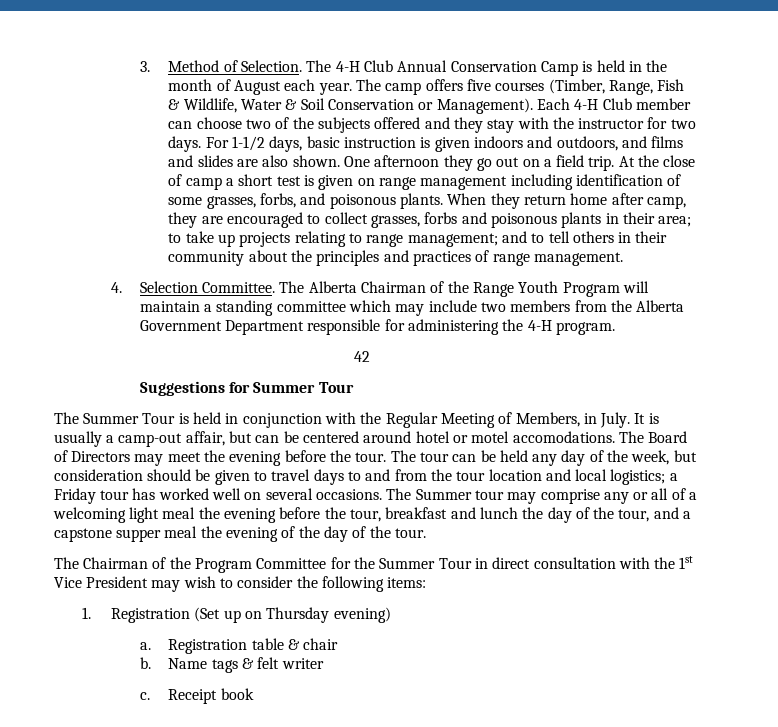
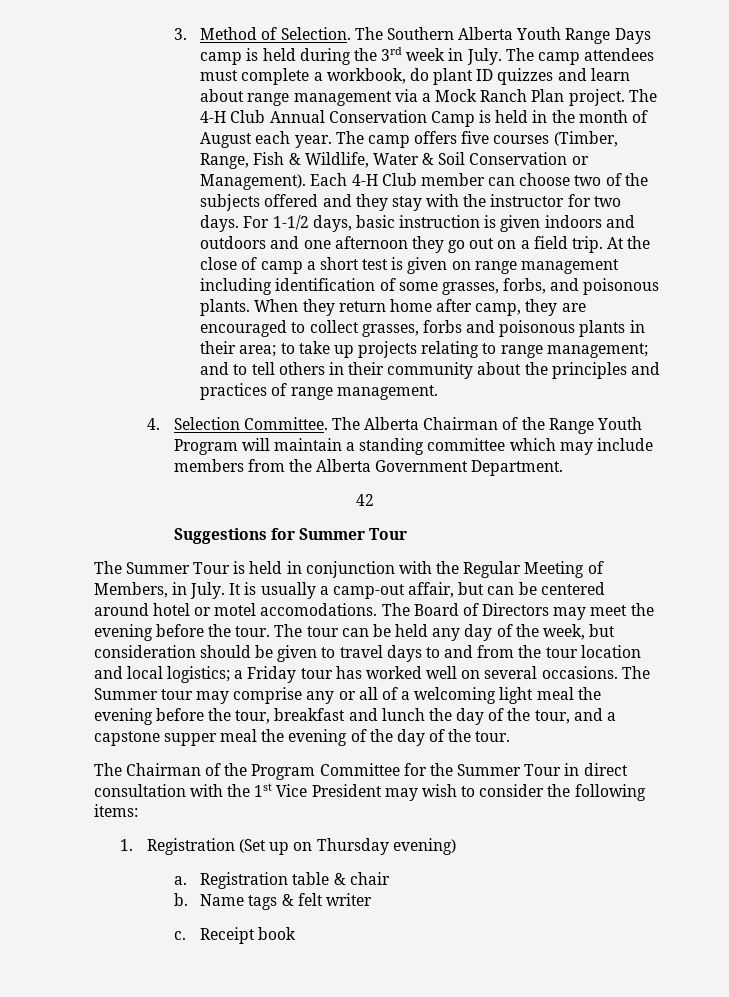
- The 4-H Club Annual Conservation Camp is held in the month of August each year.
+ The Southern Alberta Youth Range Days camp is held during the 3rd week in July. The camp attendees must complete a workbook, do plant ID quizzes and learn about range management via a Mock Ranch Plan project. The 4-H Club Annual Conservation Camp is held in the month of August each year.
- For 1-1/2 days, basic instruction is given indoors and outdoors, and films and slides are also shown. One afternoon they go out on a field trip.
+ For 1-1/2 days, basic instruction is given indoors and outdoors and one afternoon they go out on a field trip.
- The Alberta Chairman of the Range Youth Program will maintain a standing committee which may include two members from the Alberta Government Department responsible for administering the 4-H program.
+ The Alberta Chairman of the Range Youth Program will maintain a standing committee which may include members from the Alberta Government Department.

